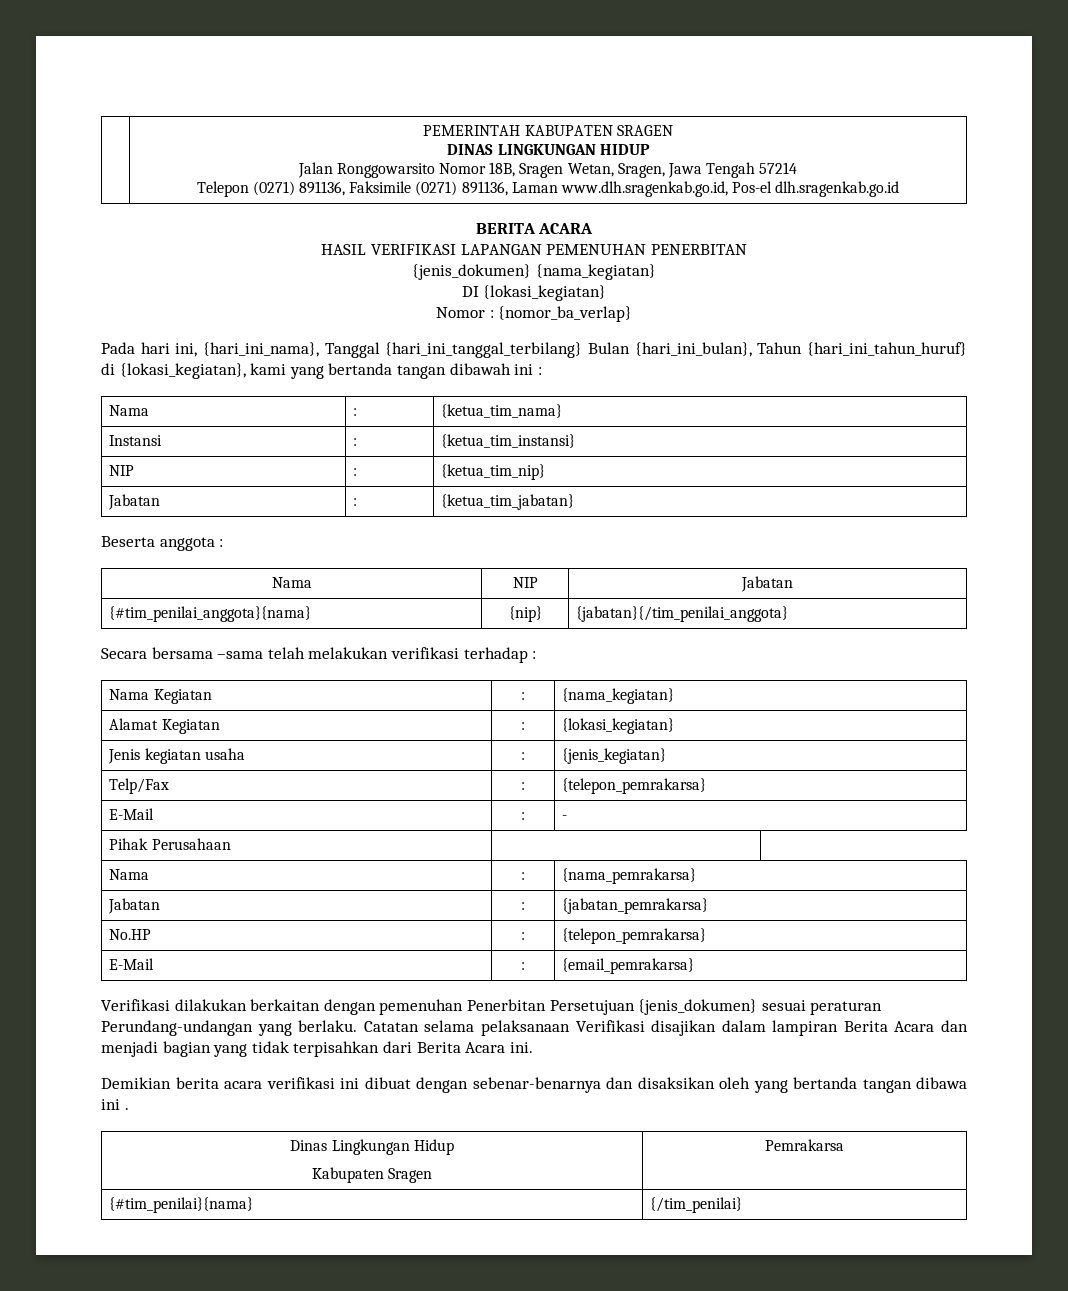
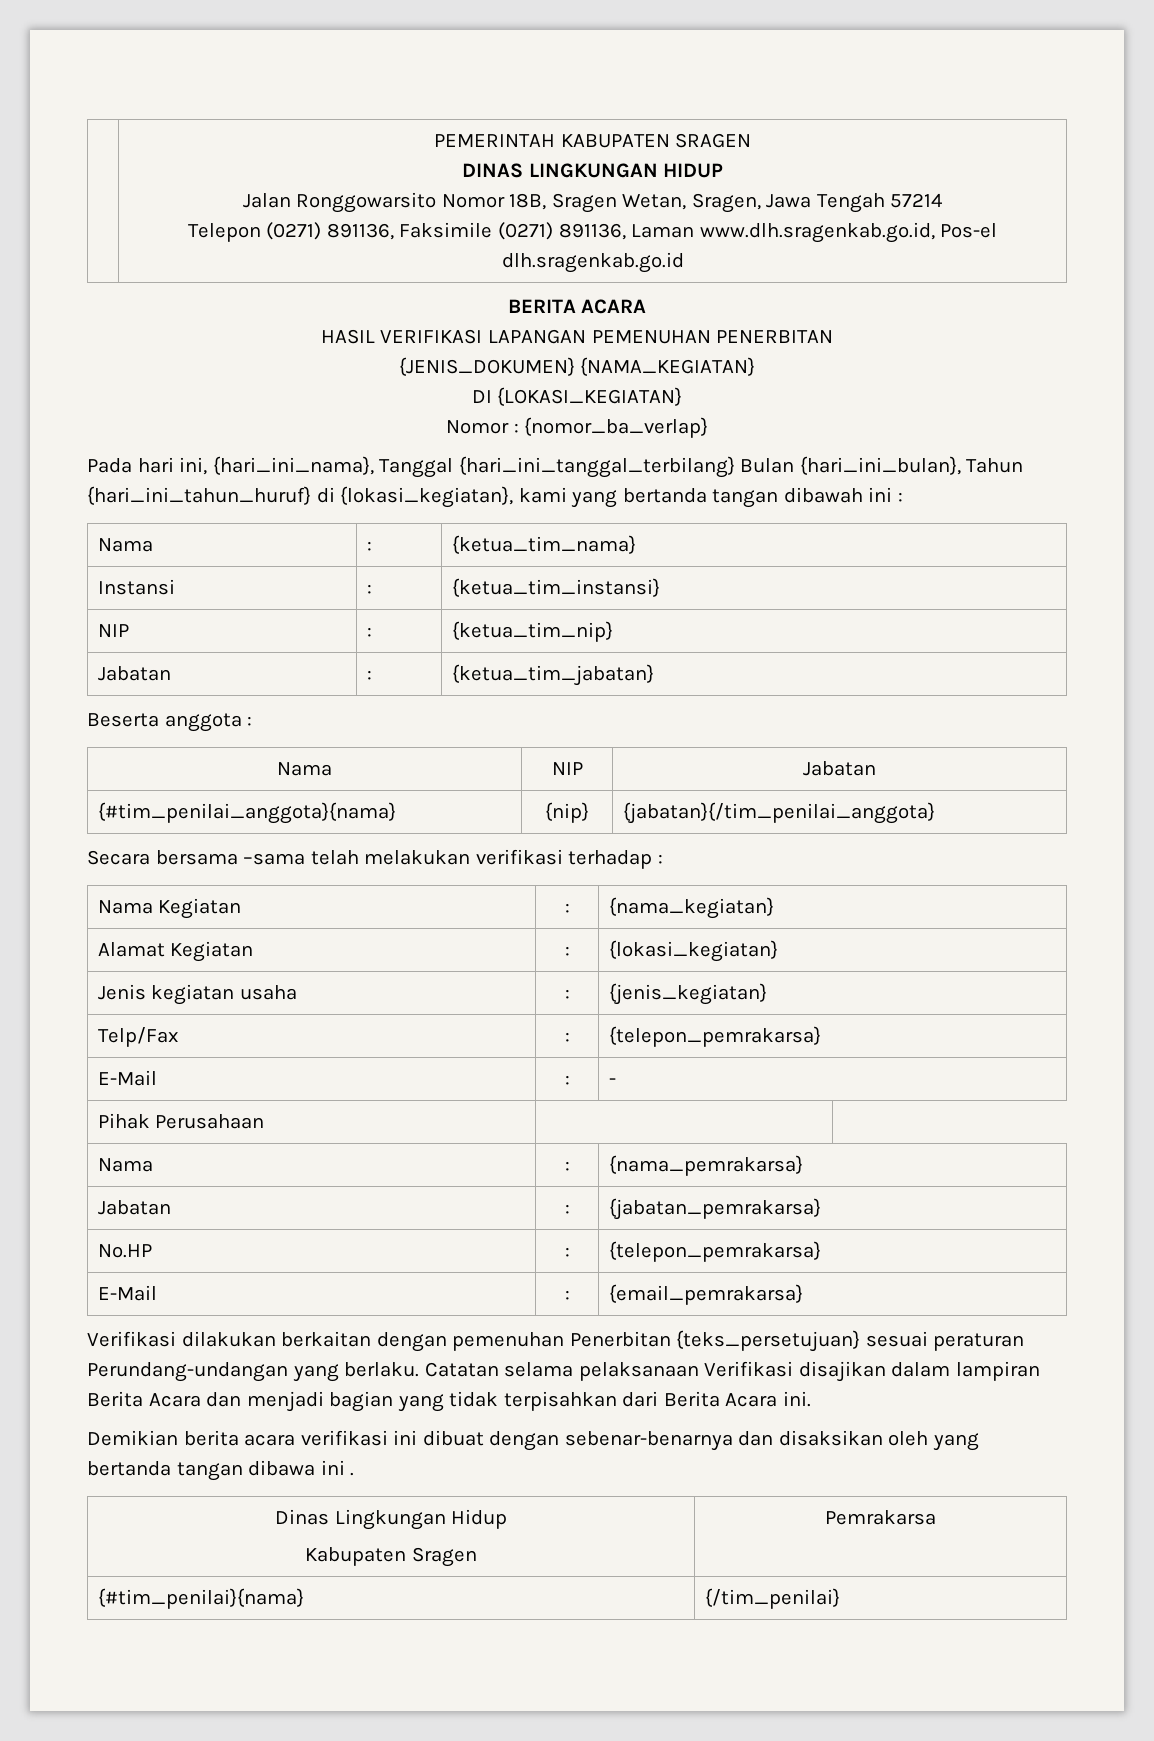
- {jenis_dokumen} {nama_kegiatan}
+ {JENIS_DOKUMEN} {NAMA_KEGIATAN}
- DI {lokasi_kegiatan}
+ DI {LOKASI_KEGIATAN}
- Verifikasi dilakukan berkaitan dengan pemenuhan Penerbitan Persetujuan {jenis_dokumen} sesuai peraturan Perundang-undangan yang berlaku.
+ Verifikasi dilakukan berkaitan dengan pemenuhan Penerbitan {teks_persetujuan} sesuai peraturan Perundang-undangan yang berlaku.

